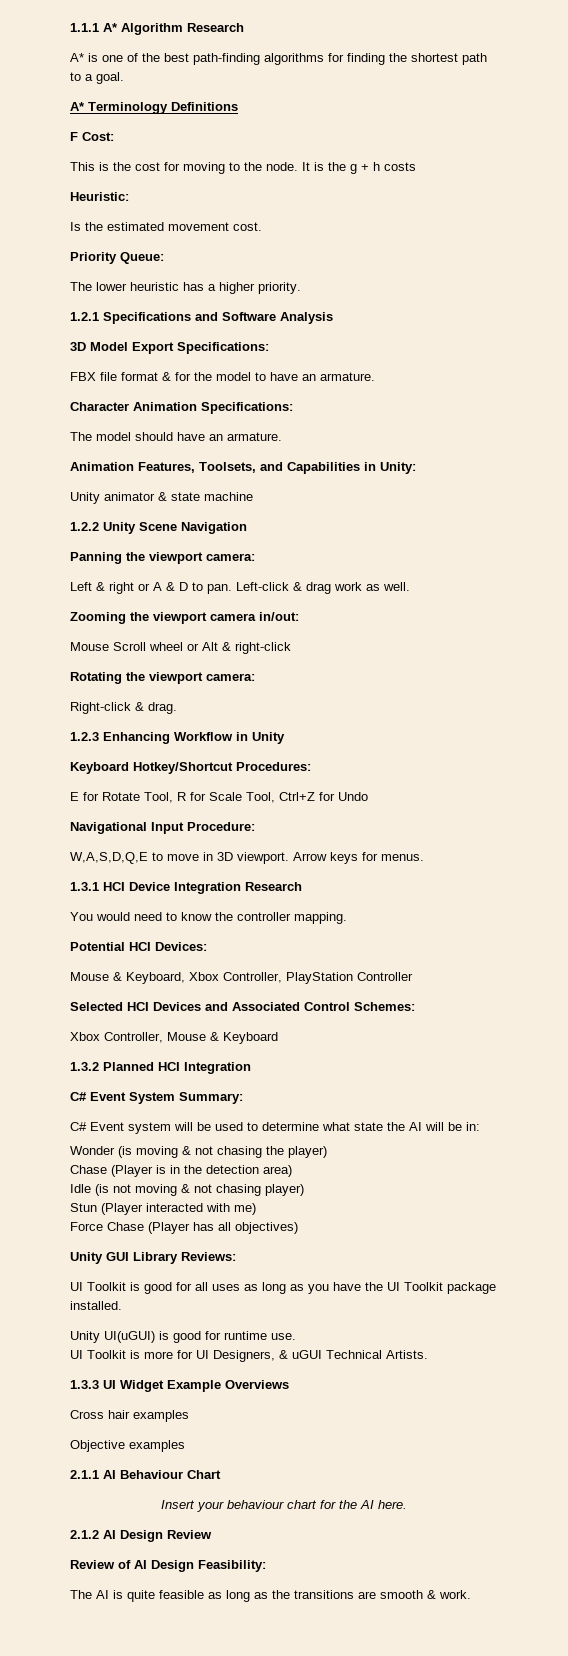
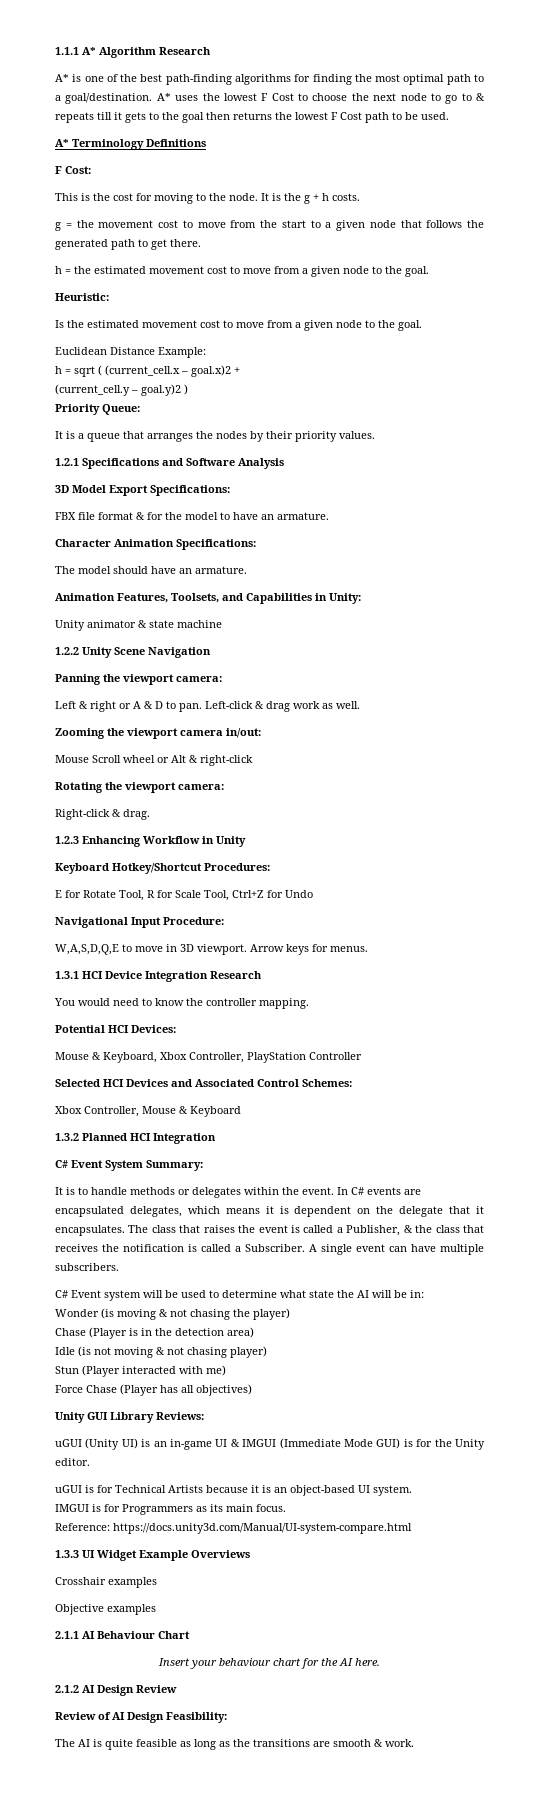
- A* is one of the best path-finding algorithms for finding the shortest path to a goal.
+ A* is one of the best path-finding algorithms for finding the most optimal path to a goal/destination. A* uses the lowest F Cost to choose the next node to go to & repeats till it gets to the goal then returns the lowest F Cost path to be used.
- It is the g + h costs
+ It is the g + h costs.
+ g = the movement cost to move from the start to a given node that follows the generated path to get there.
+ h = the estimated movement cost to move from a given node to the goal.
- Is the estimated movement cost.
+ Is the estimated movement cost to move from a given node to the goal.
+ Euclidean Distance Example:
+ h = sqrt ( (current_cell.x – goal.x)2 +
+ (current_cell.y – goal.y)2 )
  Priority Queue:
- The lower heuristic has a higher priority.
+ It is a queue that arranges the nodes by their priority values.
+ It is to handle methods or delegates within the event. In C# events are encapsulated delegates, which means it is dependent on the delegate that it encapsulates. The class that raises the event is called a Publisher, & the class that receives the notification is called a Subscriber. A single event can have multiple subscribers.
- UI Toolkit is good for all uses as long as you have the UI Toolkit package installed.
- Unity UI(uGUI) is good for runtime use.
- UI Toolkit is more for UI Designers, & uGUI Technical Artists.
+ uGUI (Unity UI) is an in-game UI & IMGUI (Immediate Mode GUI) is for the Unity editor.
+ uGUI is for Technical Artists because it is an object-based UI system.
+ IMGUI is for Programmers as its main focus.
+ Reference: https://docs.unity3d.com/Manual/UI-system-compare.html
- Cross hair examples
+ Crosshair examples

